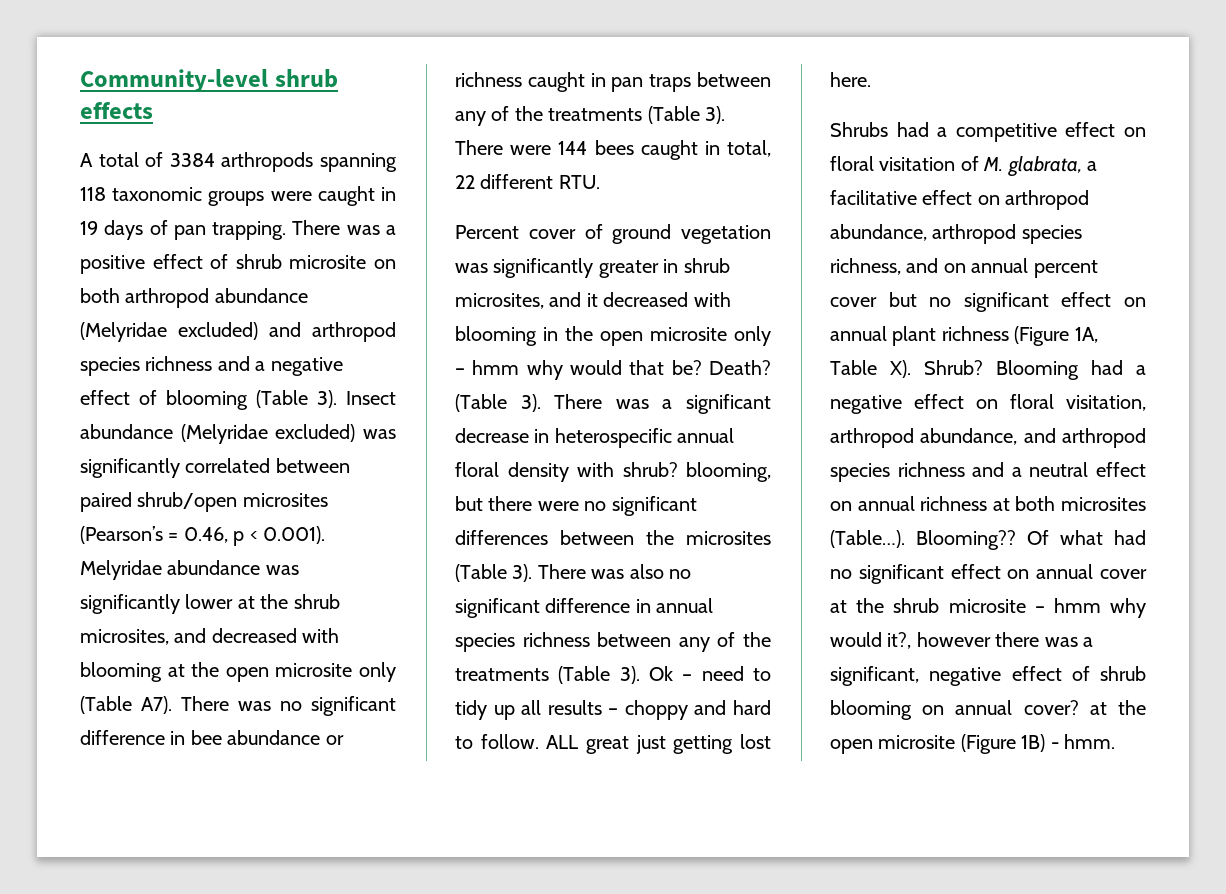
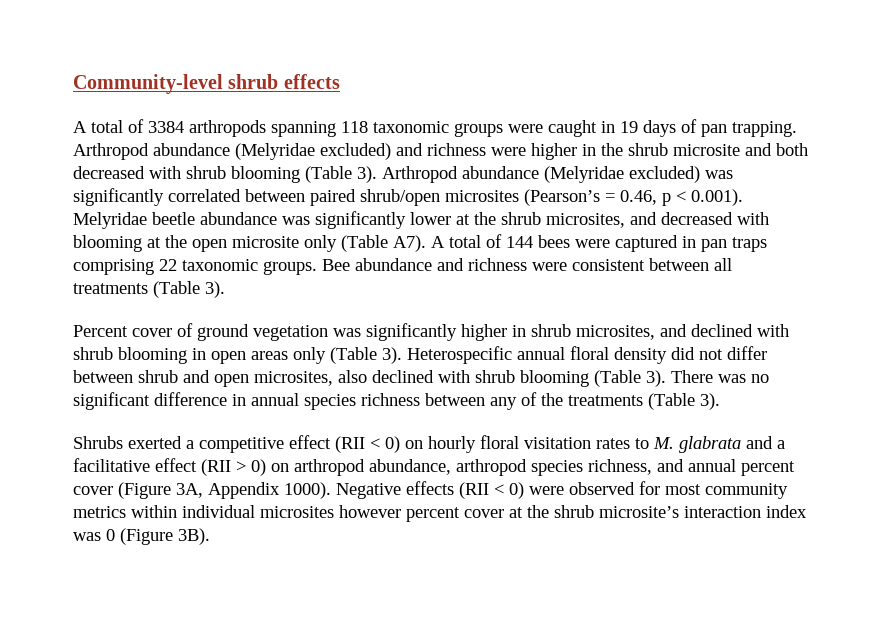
- There was a positive effect of shrub microsite on both arthropod abundance (Melyridae excluded) and arthropod species richness and a negative effect of blooming (Table 3). Insect abundance (Melyridae excluded) was significantly correlated between paired shrub/open microsites (Pearson’s = 0.46, p < 0.001). Melyridae abundance was significantly lower at the shrub microsites, and decreased with blooming at the open microsite only (Table A7). There was no significant difference in bee abundance or richness caught in pan traps between any of the treatments (Table 3). There were 144 bees caught in total, 22 different RTU.
+ Arthropod abundance (Melyridae excluded) and richness were higher in the shrub microsite and both decreased with shrub blooming (Table 3). Arthropod abundance (Melyridae excluded) was significantly correlated between paired shrub/open microsites (Pearson’s = 0.46, p < 0.001). Melyridae beetle abundance was significantly lower at the shrub microsites, and decreased with blooming at the open microsite only (Table A7). A total of 144 bees were captured in pan traps comprising 22 taxonomic groups. Bee abundance and richness were consistent between all treatments (Table 3).
- Percent cover of ground vegetation was significantly greater in shrub microsites, and it decreased with blooming in the open microsite only – hmm why would that be? Death? (Table 3). There was a significant decrease in heterospecific annual floral density with shrub? blooming, but there were no significant differences between the microsites (Table 3). There was also no significant difference in annual species richness between any of the treatments (Table 3). Ok – need to tidy up all results – choppy and hard to follow. ALL great just getting lost here.
+ Percent cover of ground vegetation was significantly higher in shrub microsites, and declined with shrub blooming in open areas only (Table 3). Heterospecific annual floral density did not differ between shrub and open microsites, also declined with shrub blooming (Table 3). There was no significant difference in annual species richness between any of the treatments (Table 3).
- Shrubs had a competitive effect on floral visitation of M. glabrata, a facilitative effect on arthropod abundance, arthropod species richness, and on annual percent cover but no significant effect on annual plant richness (Figure 1A, Table X). Shrub? Blooming had a negative effect on floral visitation, arthropod abundance, and arthropod species richness and a neutral effect on annual richness at both microsites (Table…). Blooming?? Of what had no significant effect on annual cover at the shrub microsite – hmm why would it?, however there was a significant, negative effect of shrub blooming on annual cover? at the open microsite (Figure 1B) - hmm.
+ Shrubs exerted a competitive effect (RII < 0) on hourly floral visitation rates to M. glabrata and a facilitative effect (RII > 0) on arthropod abundance, arthropod species richness, and annual percent cover (Figure 3A, Appendix 1000). Negative effects (RII < 0) were observed for most community metrics within individual microsites however percent cover at the shrub microsite’s interaction index was 0 (Figure 3B).

